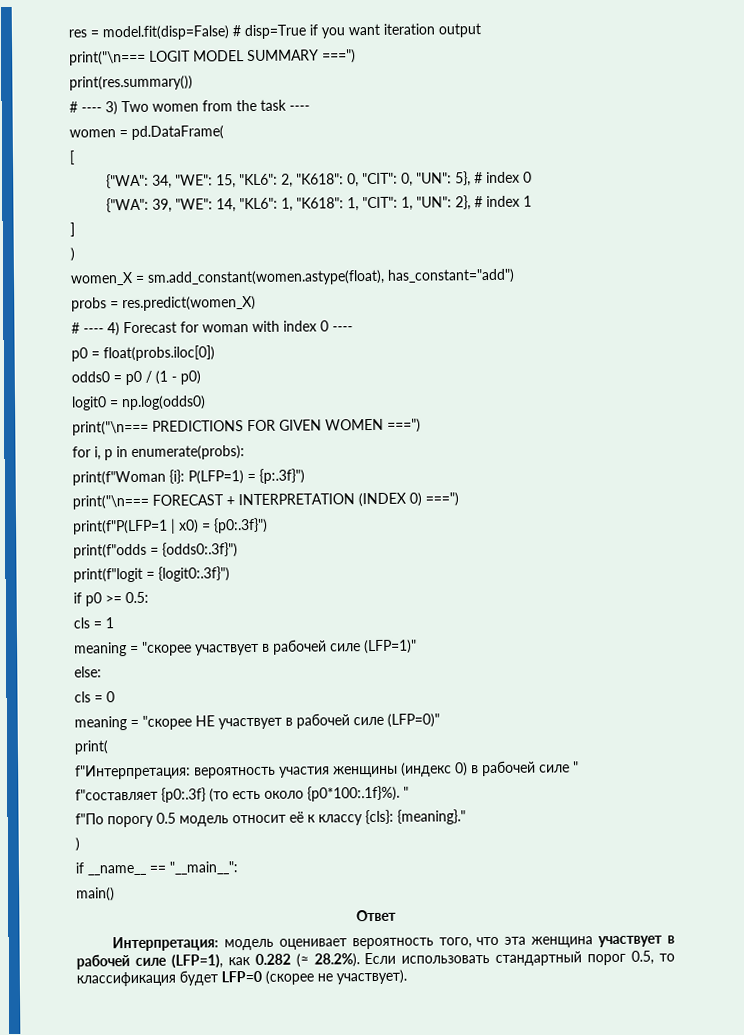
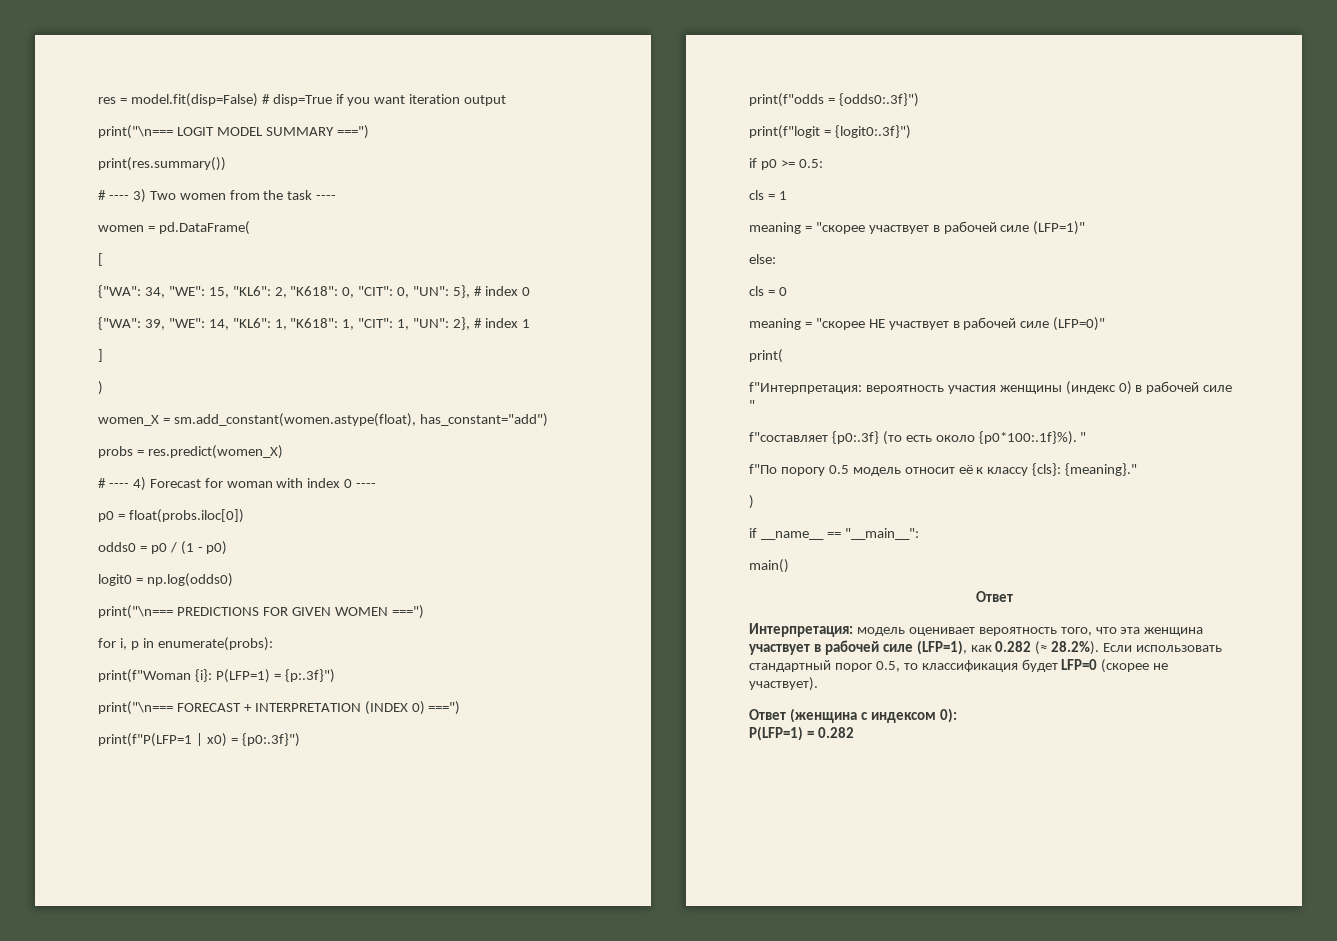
+ Ответ (женщина с индексом 0):
+ P(LFP=1) = 0.282

